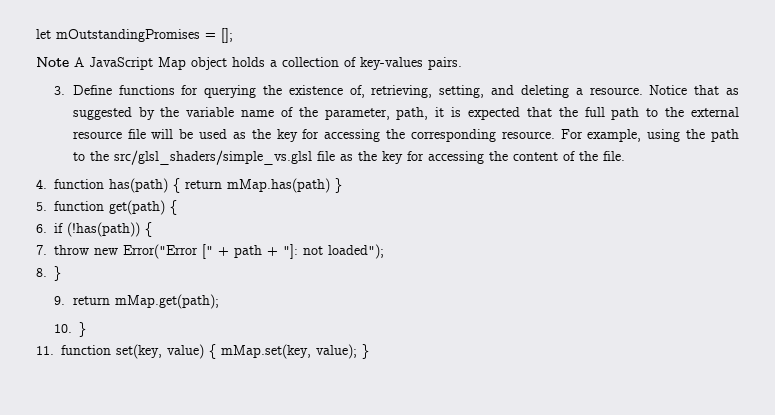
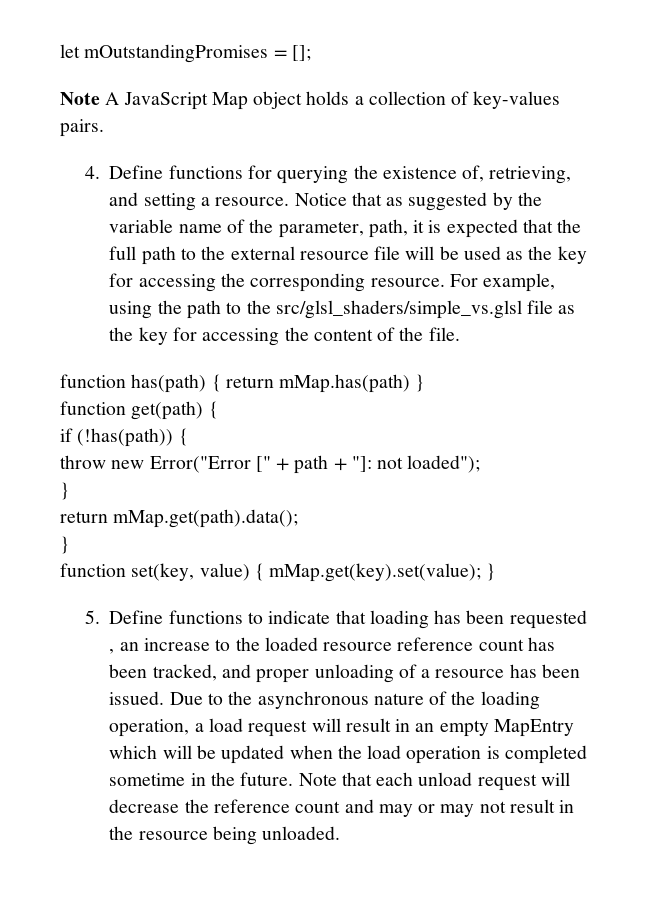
- 3. Define functions for querying the existence of, retrieving, setting, and deleting a resource.
+ 4. Define functions for querying the existence of, retrieving, and setting a resource.
- 4. function has(path) { return mMap.has(path) }
+ function has(path) { return mMap.has(path) }
- 5. function get(path) {
+ function get(path) {
- 6. if (!has(path)) {
+ if (!has(path)) {
- 7. throw new Error("Error [" + path + "]: not loaded");
- 8. }
- 9. return mMap.get(path);
- 10. }
- 11. function set(key, value) { mMap.set(key, value); }
+ throw new Error("Error [" + path + "]: not loaded");
+ }
+ return mMap.get(path).data();
+ }
+ function set(key, value) { mMap.get(key).set(value); }
+ 5. Define functions to indicate that loading has been requested , an increase to the loaded resource reference count has been tracked, and proper unloading of a resource has been issued. Due to the asynchronous nature of the loading operation, a load request will result in an empty MapEntry which will be updated when the load operation is completed sometime in the future. Note that each unload request will decrease the reference count and may or may not result in the resource being unloaded.

